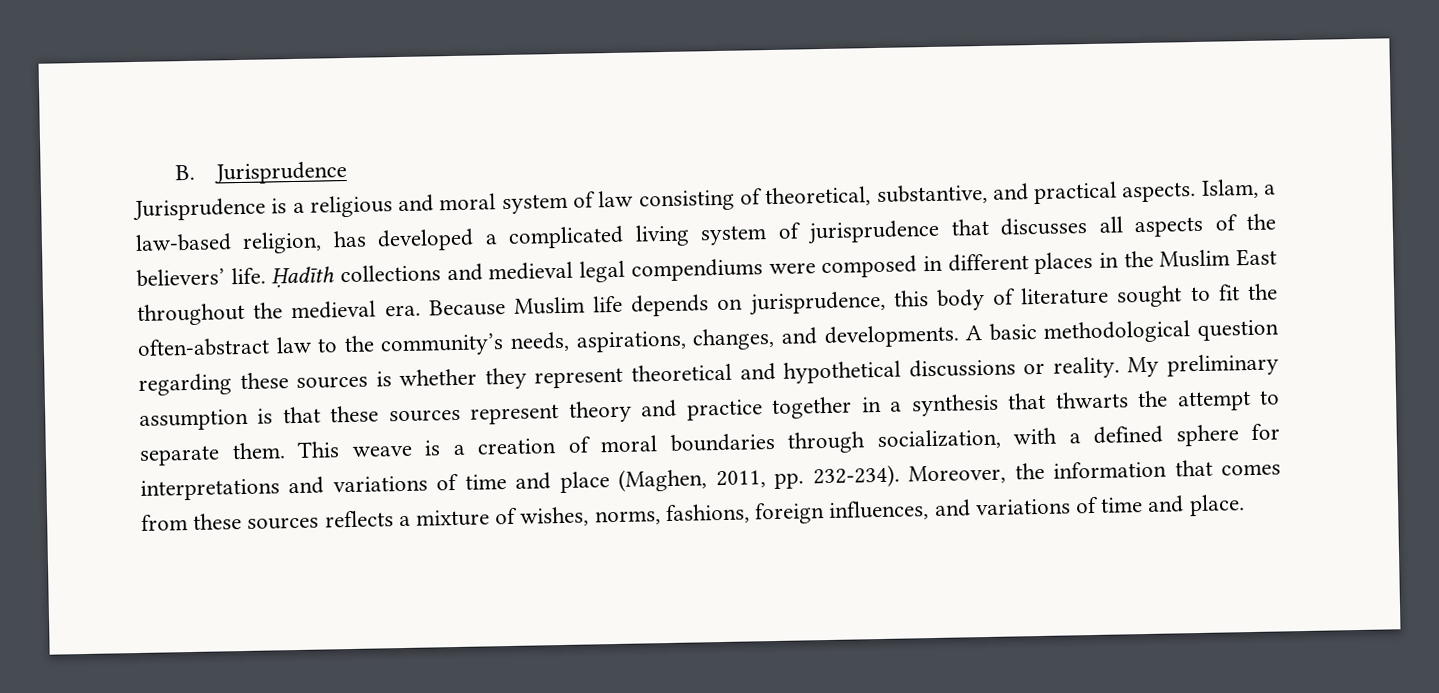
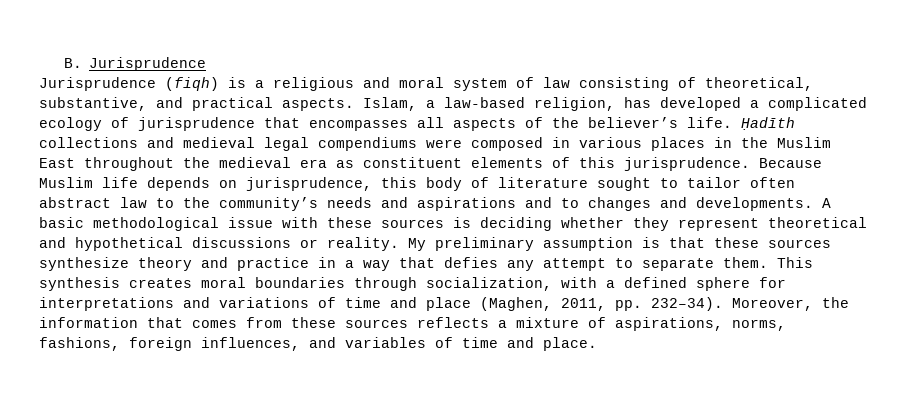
- Jurisprudence is a religious and moral system of law consisting of theoretical, substantive, and practical aspects.
+ Jurisprudence (fiqh) is a religious and moral system of law consisting of theoretical, substantive, and practical aspects.
- Islam, a law-based religion, has developed a complicated living system of jurisprudence that discusses all aspects of the believers’ life.
+ Islam, a law-based religion, has developed a complicated ecology of jurisprudence that encompasses all aspects of the believer’s life.
- Ḥadīth collections and medieval legal compendiums were composed in different places in the Muslim East throughout the medieval era.
+ Ḥadīth collections and medieval legal compendiums were composed in various places in the Muslim East throughout the medieval era as constituent elements of this jurisprudence.
- Because Muslim life depends on jurisprudence, this body of literature sought to fit the often-abstract law to the community’s needs, aspirations, changes, and developments.
+ Because Muslim life depends on jurisprudence, this body of literature sought to tailor often abstract law to the community’s needs and aspirations and to changes and developments.
- A basic methodological question regarding these sources is whether they represent theoretical and hypothetical discussions or reality.
+ A basic methodological issue with these sources is deciding whether they represent theoretical and hypothetical discussions or reality.
- My preliminary assumption is that these sources represent theory and practice together in a synthesis that thwarts the attempt to separate them.
+ My preliminary assumption is that these sources synthesize theory and practice in a way that defies any attempt to separate them.
- This weave is a creation of moral boundaries through socialization, with a defined sphere for interpretations and variations of time and place (Maghen, 2011, pp. 232-234).
+ This synthesis creates moral boundaries through socialization, with a defined sphere for interpretations and variations of time and place (Maghen, 2011, pp. 232–34).
- Moreover, the information that comes from these sources reflects a mixture of wishes, norms, fashions, foreign influences, and variations of time and place.
+ Moreover, the information that comes from these sources reflects a mixture of aspirations, norms, fashions, foreign influences, and variables of time and place.

